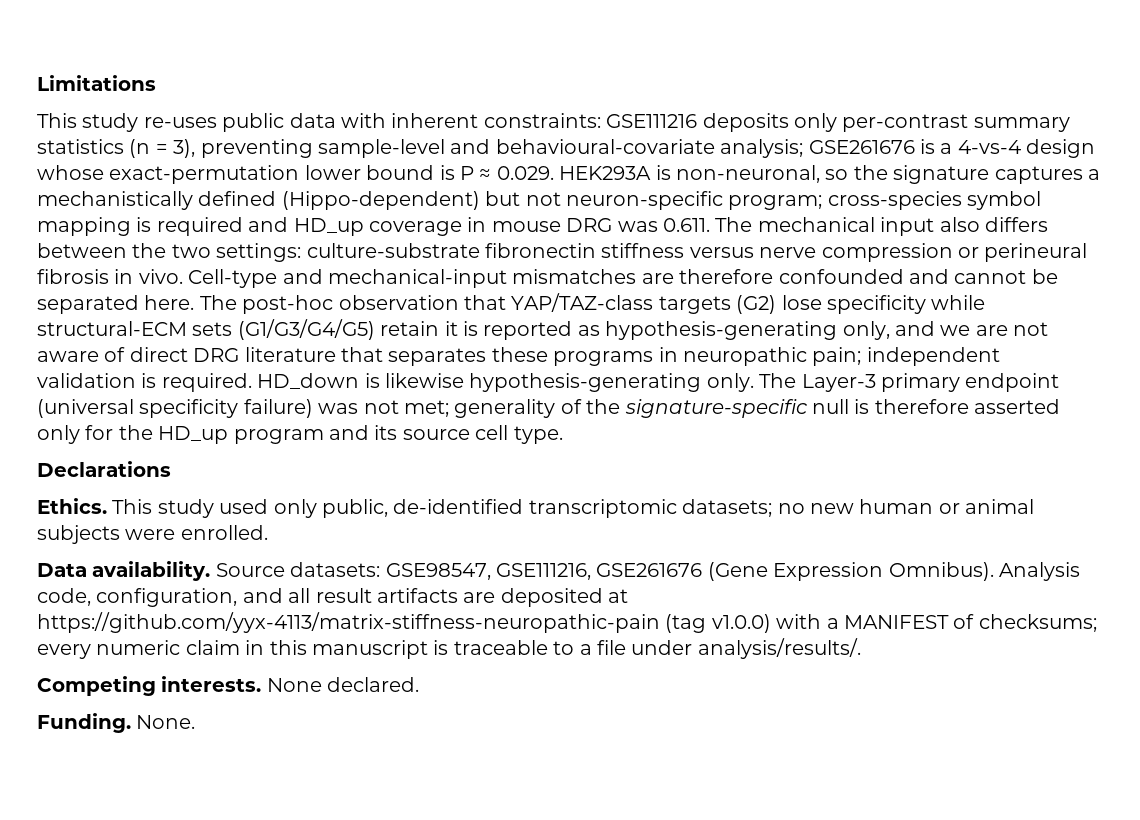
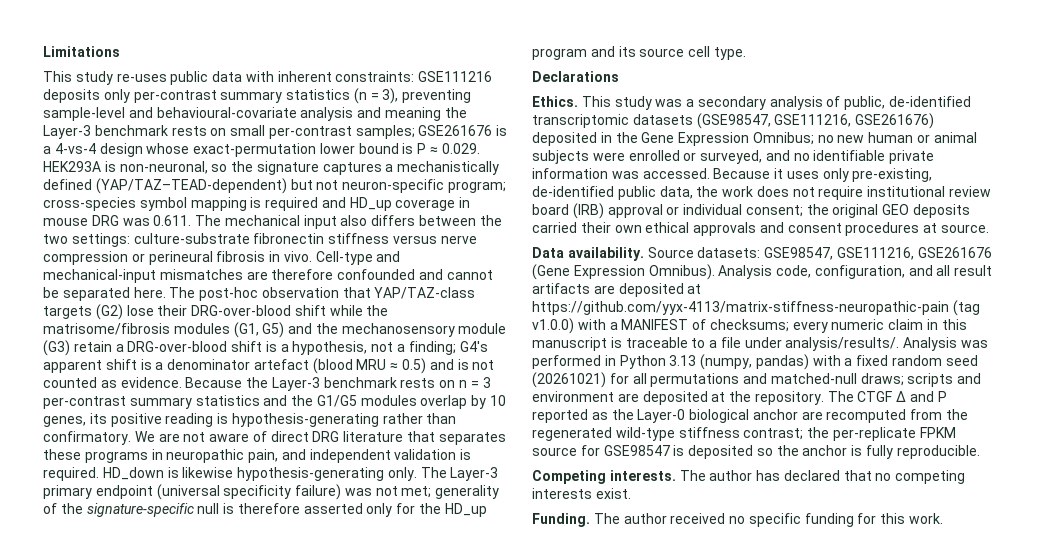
- GSE111216 deposits only per-contrast summary statistics (n = 3), preventing sample-level and behavioural-covariate analysis;
+ GSE111216 deposits only per-contrast summary statistics (n = 3), preventing sample-level and behavioural-covariate analysis and meaning the Layer-3 benchmark rests on small per-contrast samples;
- GSE261676 is a 4-vs-4 design whose exact-permutation lower bound is P ≈ 0.029. HEK293A is non-neuronal, so the signature captures a mechanistically defined (Hippo-dependent) but not neuron-specific program;
+ GSE261676 is a 4-vs-4 design whose exact-permutation lower bound is P ≈ 0.029. HEK293A is non-neuronal, so the signature captures a mechanistically defined (YAP/TAZ–TEAD-dependent) but not neuron-specific program;
- The post-hoc observation that YAP/TAZ-class targets (G2) lose specificity while structural-ECM sets (G1/G3/G4/G5) retain it is reported as hypothesis-generating only, and we are not aware of direct DRG literature that separates these programs in neuropathic pain; independent validation is required.
+ The post-hoc observation that YAP/TAZ-class targets (G2) lose their DRG-over-blood shift while the matrisome/fibrosis modules (G1, G5) and the mechanosensory module (G3) retain a DRG-over-blood shift is a hypothesis, not a finding; G4's apparent shift is a denominator artefact (blood MRU ≈ 0.5) and is not counted as evidence. Because the Layer-3 benchmark rests on n = 3 per-contrast summary statistics and the G1/G5 modules overlap by 10 genes, its positive reading is hypothesis-generating rather than confirmatory. We are not aware of direct DRG literature that separates these programs in neuropathic pain, and independent validation is required.
- This study used only public, de-identified transcriptomic datasets; no new human or animal subjects were enrolled.
+ This study was a secondary analysis of public, de-identified transcriptomic datasets (GSE98547, GSE111216, GSE261676) deposited in the Gene Expression Omnibus; no new human or animal subjects were enrolled or surveyed, and no identifiable private information was accessed. Because it uses only pre-existing, de-identified public data, the work does not require institutional review board (IRB) approval or individual consent; the original GEO deposits carried their own ethical approvals and consent procedures at source.
- Analysis code, configuration, and all result artifacts are deposited at https://github.com/yyx-4113/matrix-stiffness-neuropathic-pain (tag v1.0.0) with a MANIFEST of checksums; every numeric claim in this manuscript is traceable to a file under analysis/results/.
- Competing interests. None declared.
- Funding. None.
+ Analysis code, configuration, and all result artifacts are deposited at https://github.com/yyx-4113/matrix-stiffness-neuropathic-pain (tag v1.0.0) with a MANIFEST of checksums; every numeric claim in this manuscript is traceable to a file under analysis/results/. Analysis was performed in Python 3.13 (numpy, pandas) with a fixed random seed (20261021) for all permutations and matched-null draws; scripts and environment are deposited at the repository. The CTGF Δ and P reported as the Layer-0 biological anchor are recomputed from the regenerated wild-type stiffness contrast; the per-replicate FPKM source for GSE98547 is deposited so the anchor is fully reproducible.
+ Competing interests. The author has declared that no competing interests exist.
+ Funding. The author received no specific funding for this work.

